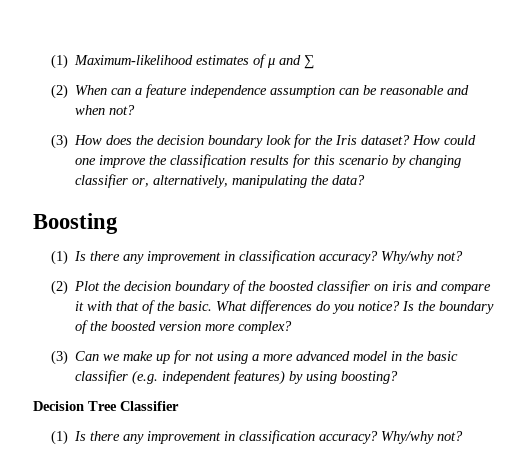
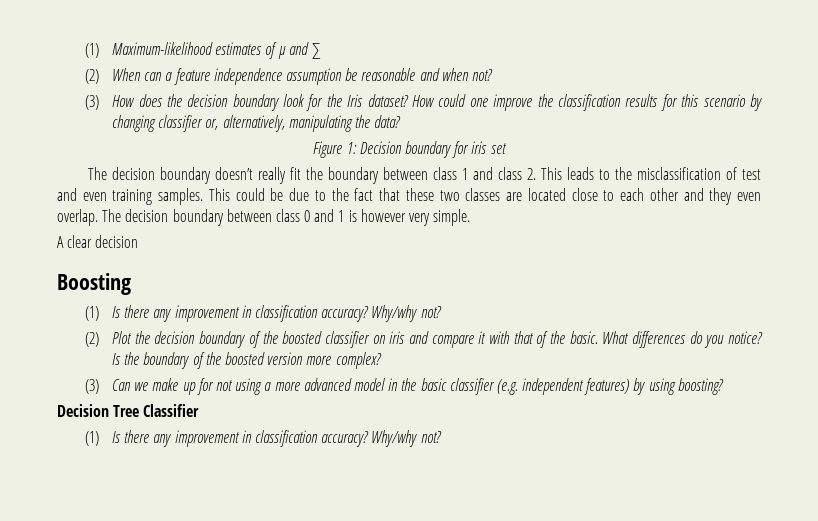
- (2) When can a feature independence assumption can be reasonable and when not?
+ (2) When can a feature independence assumption be reasonable and when not?
+ Figure 1: Decision boundary for iris set
+ The decision boundary doesn’t really fit the boundary between class 1 and class 2. This leads to the misclassification of test and even training samples. This could be due to the fact that these two classes are located close to each other and they even overlap. The decision boundary between class 0 and 1 is however very simple.
+ A clear decision

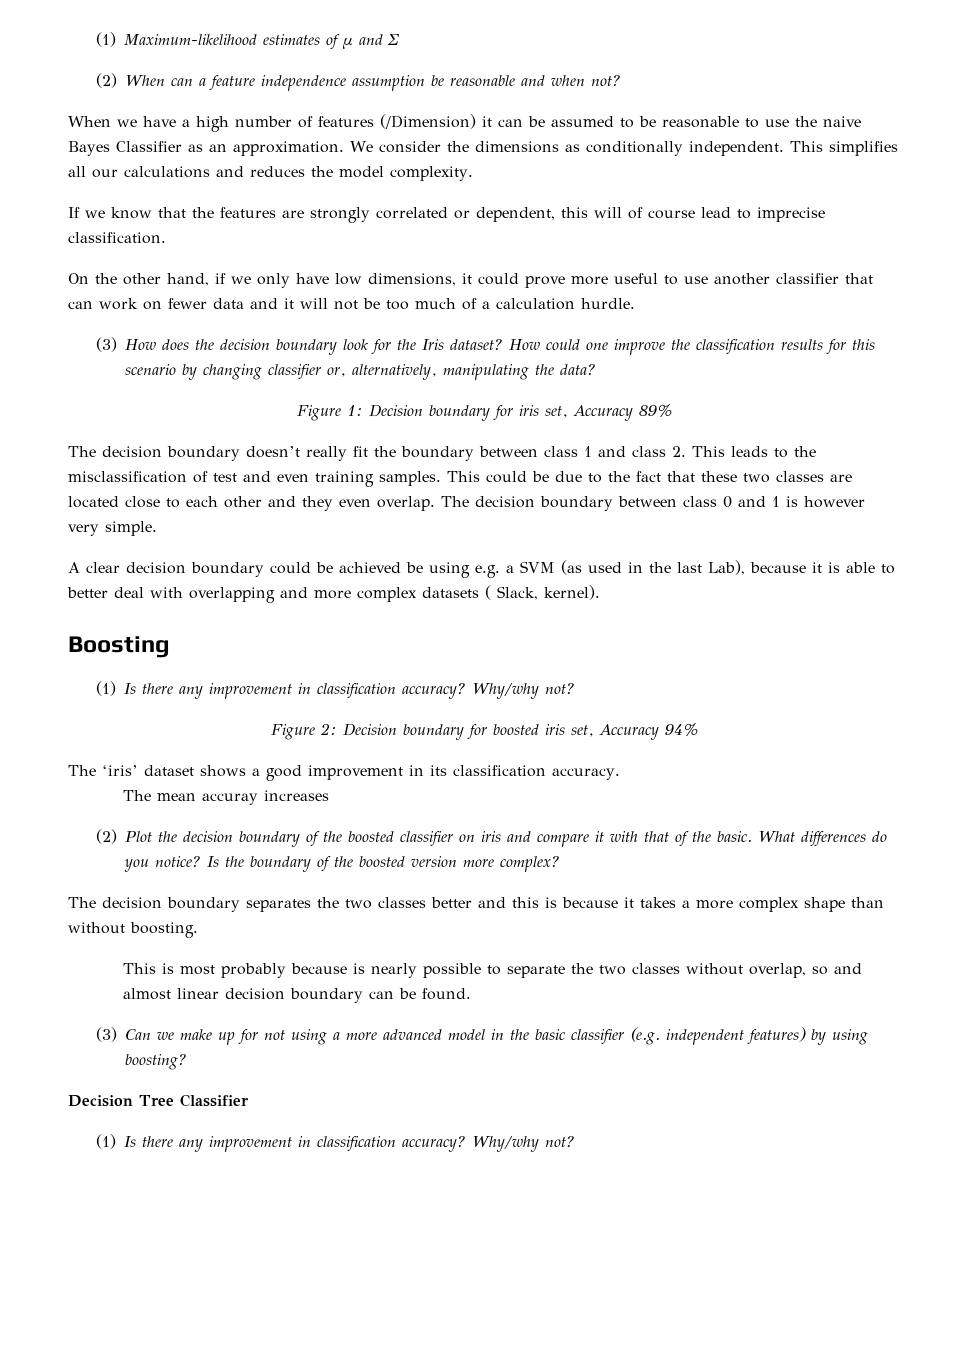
+ When we have a high number of features (/Dimension) it can be assumed to be reasonable to use the naive Bayes Classifier as an approximation. We consider the dimensions as conditionally independent. This simplifies all our calculations and reduces the model complexity.
+ If we know that the features are strongly correlated or dependent, this will of course lead to imprecise classification.
+ On the other hand, if we only have low dimensions, it could prove more useful to use another classifier that can work on fewer data and it will not be too much of a calculation hurdle.
- Figure 1: Decision boundary for iris set
+ Figure 1: Decision boundary for iris set, Accuracy 89%
- A clear decision
+ A clear decision boundary could be achieved be using e.g. a SVM (as used in the last Lab), because it is able to better deal with overlapping and more complex datasets ( Slack, kernel).
+ Figure 2: Decision boundary for boosted iris set, Accuracy 94%
+ The ‘iris’ dataset shows a good improvement in its classification accuracy.
+ The mean accuray increases
+ The decision boundary separates the two classes better and this is because it takes a more complex shape than without boosting.
+ This is most probably because is nearly possible to separate the two classes without overlap, so and almost linear decision boundary can be found.

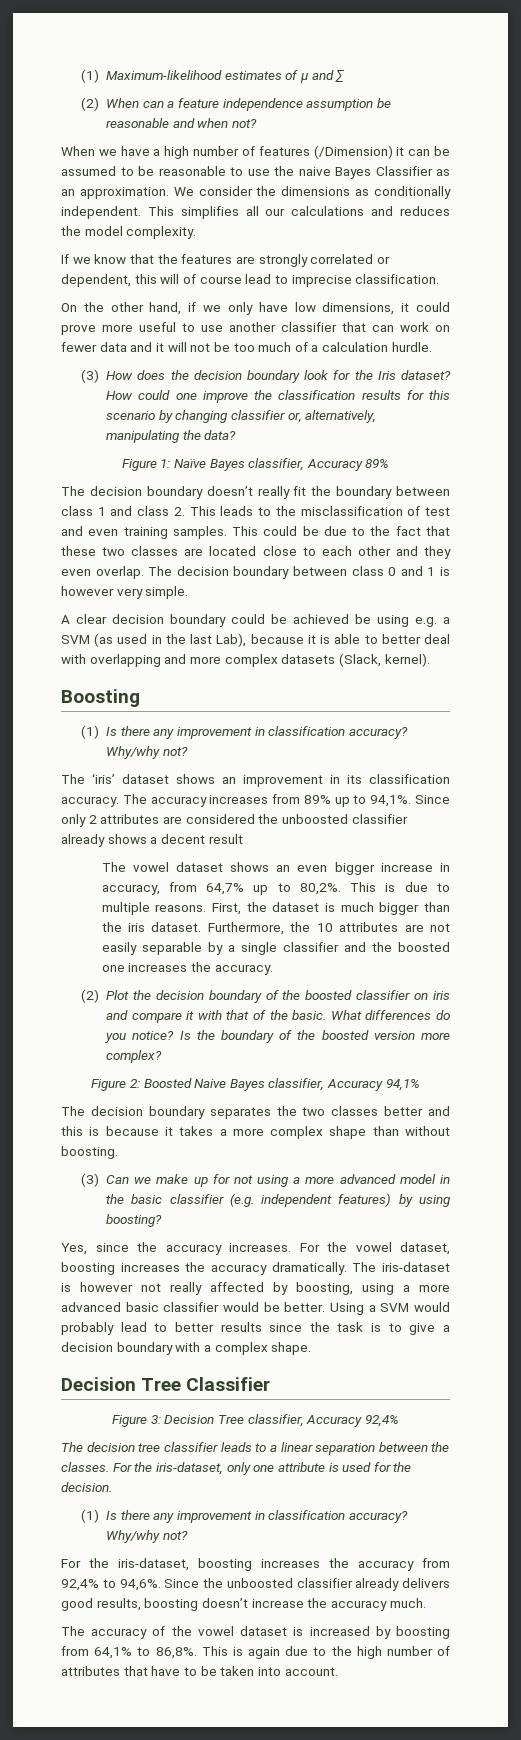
- Figure 1: Decision boundary for iris set, Accuracy 89%
+ Figure 1: Naïve Bayes classifier, Accuracy 89%
- A clear decision boundary could be achieved be using e.g. a SVM (as used in the last Lab), because it is able to better deal with overlapping and more complex datasets ( Slack, kernel).
+ A clear decision boundary could be achieved be using e.g. a SVM (as used in the last Lab), because it is able to better deal with overlapping and more complex datasets (Slack, kernel).
- Figure 2: Decision boundary for boosted iris set, Accuracy 94%
- The ‘iris’ dataset shows a good improvement in its classification accuracy.
- The mean accuray increases
+ The ‘iris’ dataset shows an improvement in its classification accuracy. The accuracy increases from 89% up to 94,1%. Since only 2 attributes are considered the unboosted classifier already shows a decent result
+ The vowel dataset shows an even bigger increase in accuracy, from 64,7% up to 80,2%. This is due to multiple reasons. First, the dataset is much bigger than the iris dataset. Furthermore, the 10 attributes are not easily separable by a single classifier and the boosted one increases the accuracy.
+ Figure 2: Boosted Naive Bayes classifier, Accuracy 94,1%
- This is most probably because is nearly possible to separate the two classes without overlap, so and almost linear decision boundary can be found.
+ Yes, since the accuracy increases. For the vowel dataset, boosting increases the accuracy dramatically. The iris-dataset is however not really affected by boosting, using a more advanced basic classifier would be better. Using a SVM would probably lead to better results since the task is to give a decision boundary with a complex shape.
  Decision Tree Classifier
+ Figure 3: Decision Tree classifier, Accuracy 92,4%
+ The decision tree classifier leads to a linear separation between the classes. For the iris-dataset, only one attribute is used for the decision.
+ For the iris-dataset, boosting increases the accuracy from 92,4% to 94,6%. Since the unboosted classifier already delivers good results, boosting doesn’t increase the accuracy much.
+ The accuracy of the vowel dataset is increased by boosting from 64,1% to 86,8%. This is again due to the high number of attributes that have to be taken into account.

